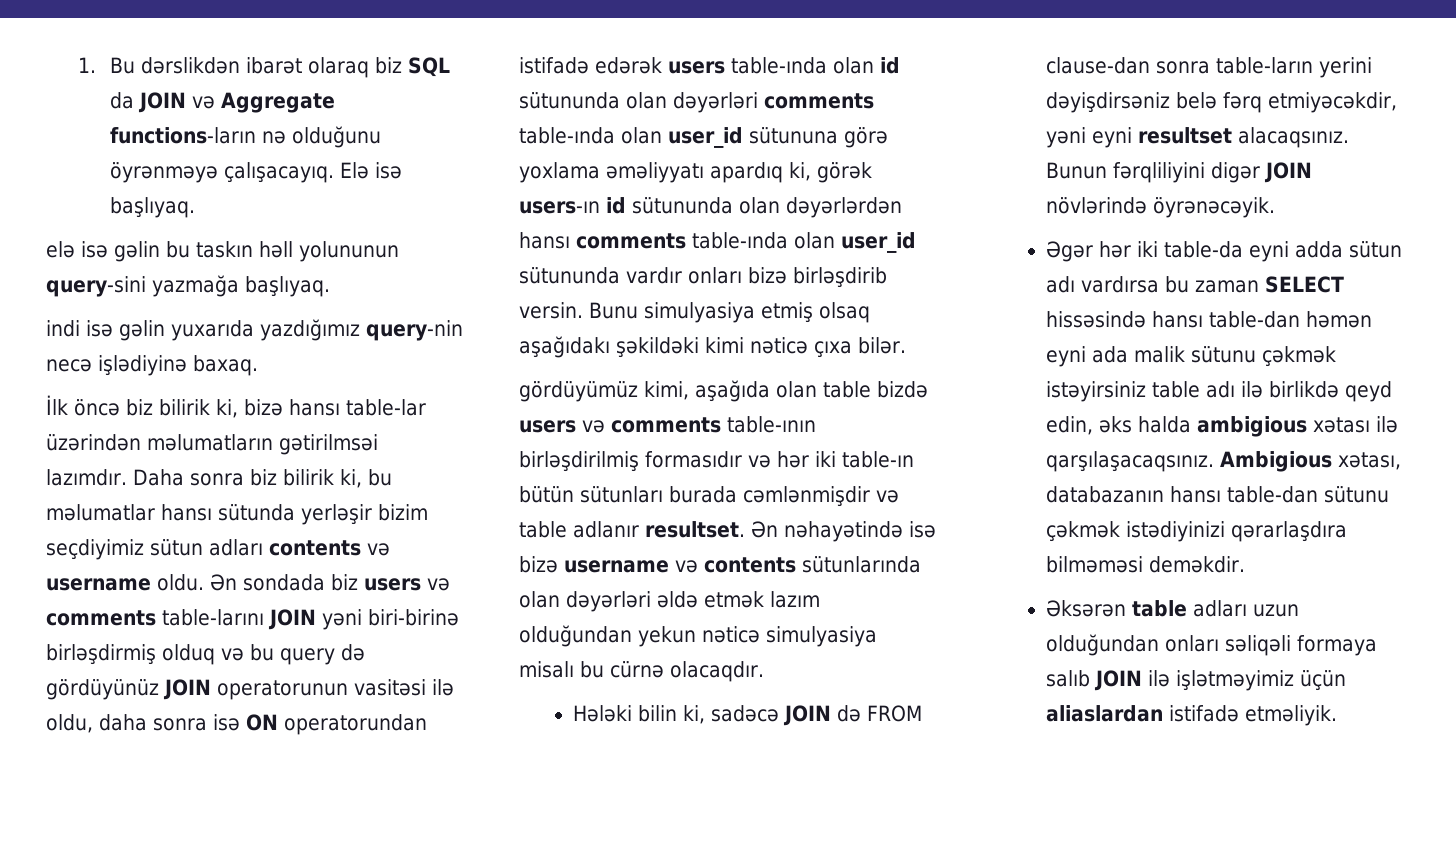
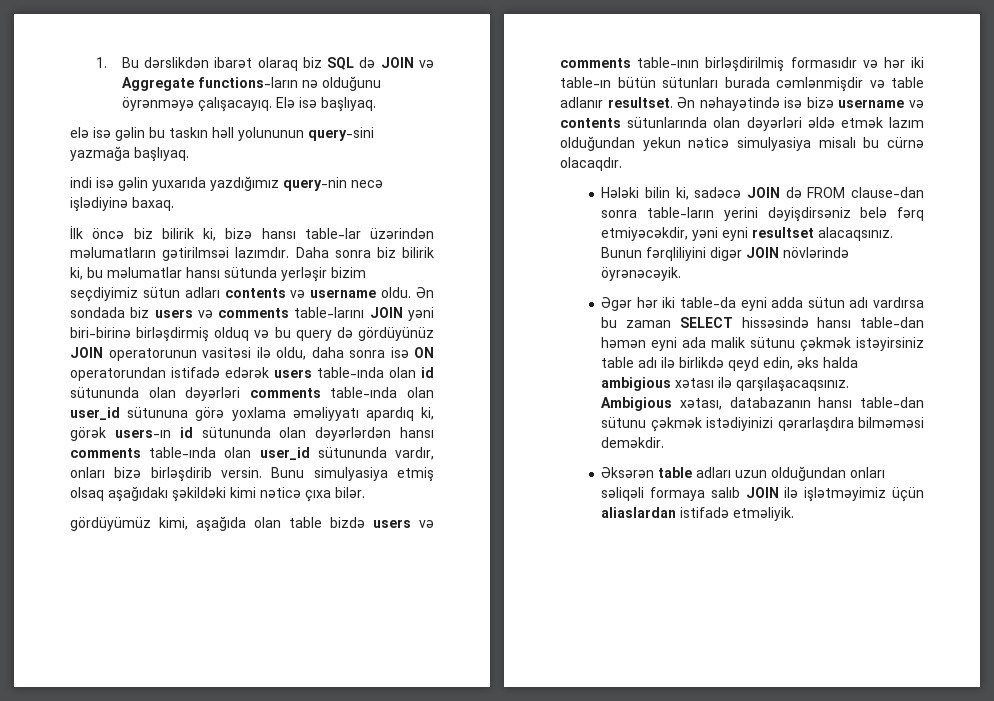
- 1. Bu dərslikdən ibarət olaraq biz SQL da JOIN və Aggregate functions-ların nə olduğunu öyrənməyə çalışacayıq.
+ 1. Bu dərslikdən ibarət olaraq biz SQL də JOIN və Aggregate functions-ların nə olduğunu öyrənməyə çalışacayıq.
- Ən sondada biz users və comments table-larını JOIN yəni biri-birinə birləşdirmiş olduq və bu query də gördüyünüz JOIN operatorunun vasitəsi ilə oldu, daha sonra isə ON operatorundan istifadə edərək users table-ında olan id sütununda olan dəyərləri comments table-ında olan user_id sütununa görə yoxlama əməliyyatı apardıq ki, görək users-ın id sütununda olan dəyərlərdən hansı comments table-ında olan user_id sütununda vardır onları bizə birləşdirib versin.
+ Ən sondada biz users və comments table-larını JOIN yəni biri-birinə birləşdirmiş olduq və bu query də gördüyünüz JOIN operatorunun vasitəsi ilə oldu, daha sonra isə ON operatorundan istifadə edərək users table-ında olan id sütununda olan dəyərləri comments table-ında olan user_id sütununa görə yoxlama əməliyyatı apardıq ki, görək users-ın id sütununda olan dəyərlərdən hansı comments table-ında olan user_id sütununda vardır, onları bizə birləşdirib versin.

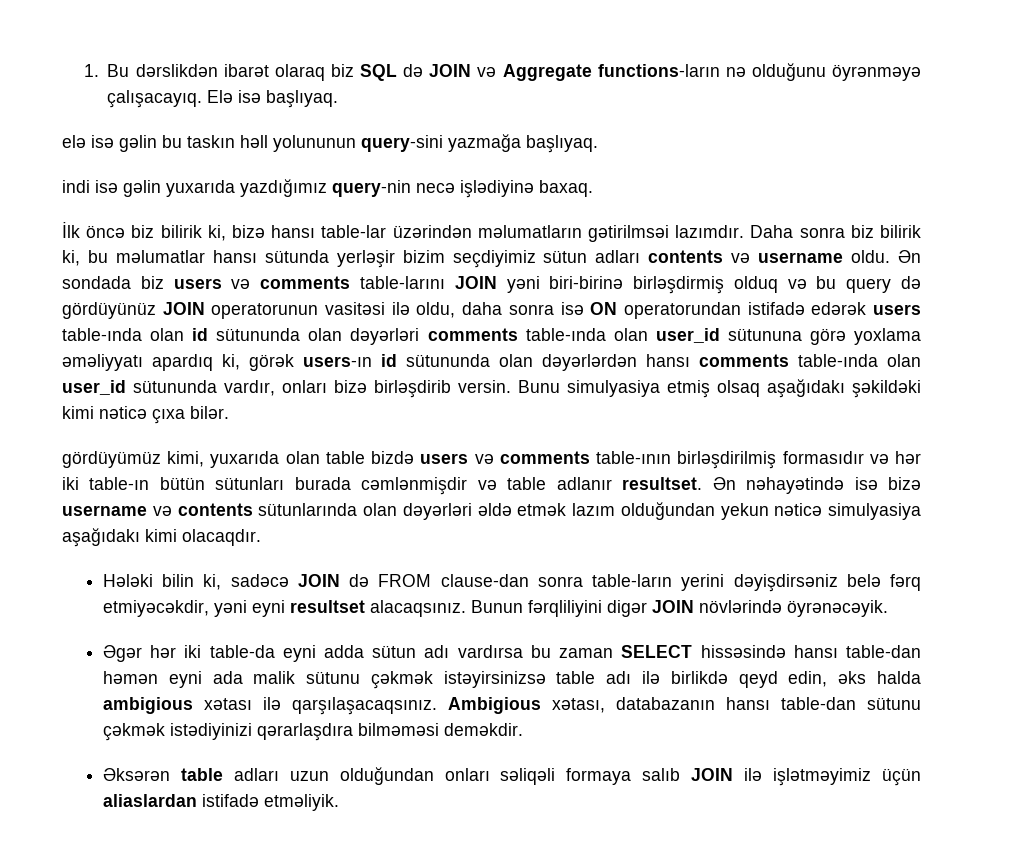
- gördüyümüz kimi, aşağıda olan table bizdə users və comments table-ının birləşdirilmiş formasıdır və hər iki table-ın bütün sütunları burada cəmlənmişdir və table adlanır resultset.
+ gördüyümüz kimi, yuxarıda olan table bizdə users və comments table-ının birləşdirilmiş formasıdır və hər iki table-ın bütün sütunları burada cəmlənmişdir və table adlanır resultset.
- Ən nəhayətində isə bizə username və contents sütunlarında olan dəyərləri əldə etmək lazım olduğundan yekun nəticə simulyasiya misalı bu cürnə olacaqdır.
+ Ən nəhayətində isə bizə username və contents sütunlarında olan dəyərləri əldə etmək lazım olduğundan yekun nəticə simulyasiya aşağıdakı kimi olacaqdır.
- Əgər hər iki table-da eyni adda sütun adı vardırsa bu zaman SELECT hissəsində hansı table-dan həmən eyni ada malik sütunu çəkmək istəyirsiniz table adı ilə birlikdə qeyd edin, əks halda ambigious xətası ilə qarşılaşacaqsınız.
+ Əgər hər iki table-da eyni adda sütun adı vardırsa bu zaman SELECT hissəsində hansı table-dan həmən eyni ada malik sütunu çəkmək istəyirsinizsə table adı ilə birlikdə qeyd edin, əks halda ambigious xətası ilə qarşılaşacaqsınız.

